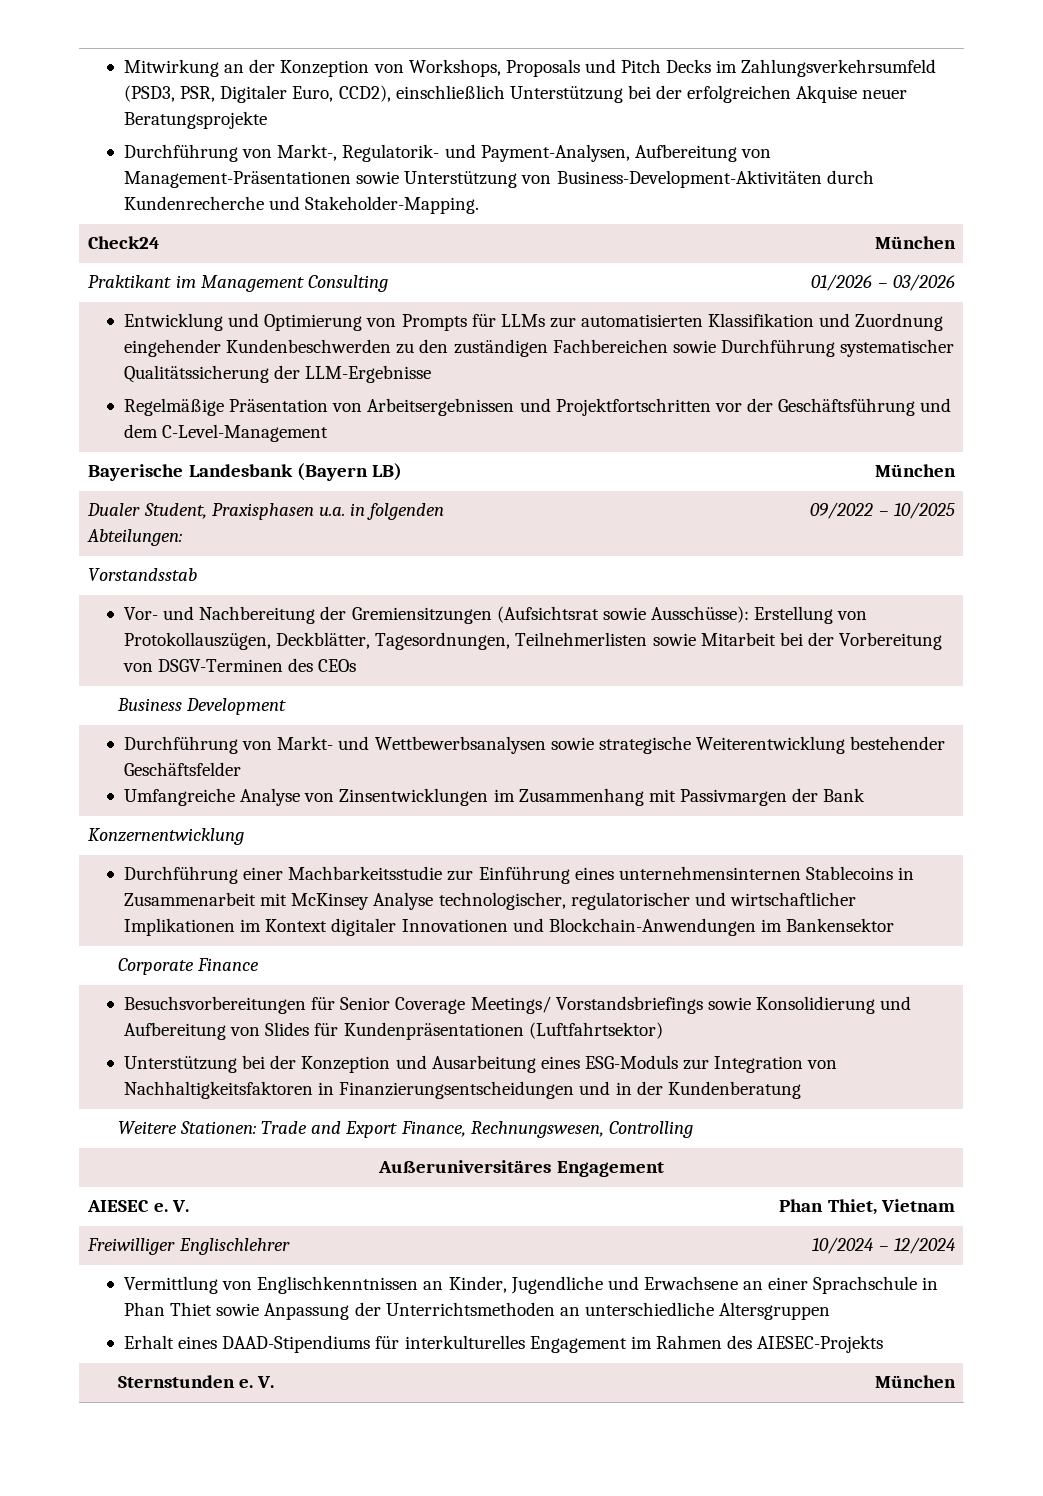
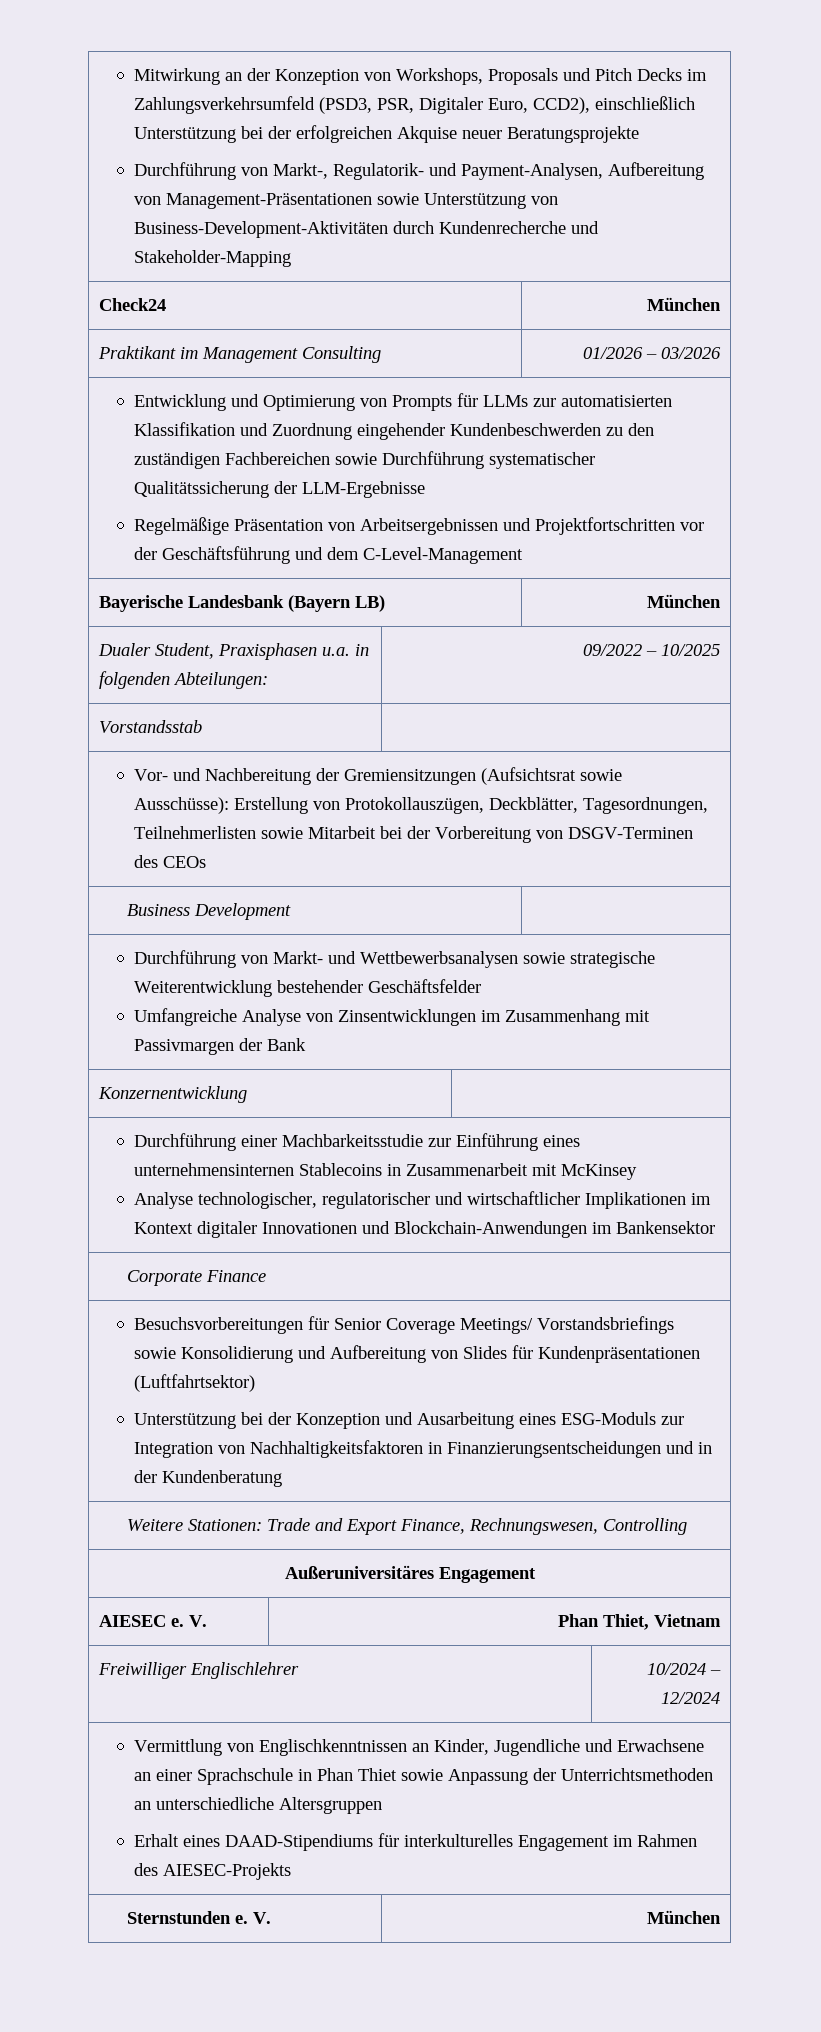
- Durchführung von Markt-, Regulatorik- und Payment-Analysen, Aufbereitung von Management-Präsentationen sowie Unterstützung von Business-Development-Aktivitäten durch Kundenrecherche und Stakeholder-Mapping.
+ Durchführung von Markt-, Regulatorik- und Payment-Analysen, Aufbereitung von Management-Präsentationen sowie Unterstützung von Business-Development-Aktivitäten durch Kundenrecherche und Stakeholder-Mapping
- Durchführung einer Machbarkeitsstudie zur Einführung eines unternehmensinternen Stablecoins in Zusammenarbeit mit McKinsey Analyse technologischer, regulatorischer und wirtschaftlicher Implikationen im Kontext digitaler Innovationen und Blockchain-Anwendungen im Bankensektor
+ Durchführung einer Machbarkeitsstudie zur Einführung eines unternehmensinternen Stablecoins in Zusammenarbeit mit McKinsey
+ Analyse technologischer, regulatorischer und wirtschaftlicher Implikationen im Kontext digitaler Innovationen und Blockchain-Anwendungen im Bankensektor

